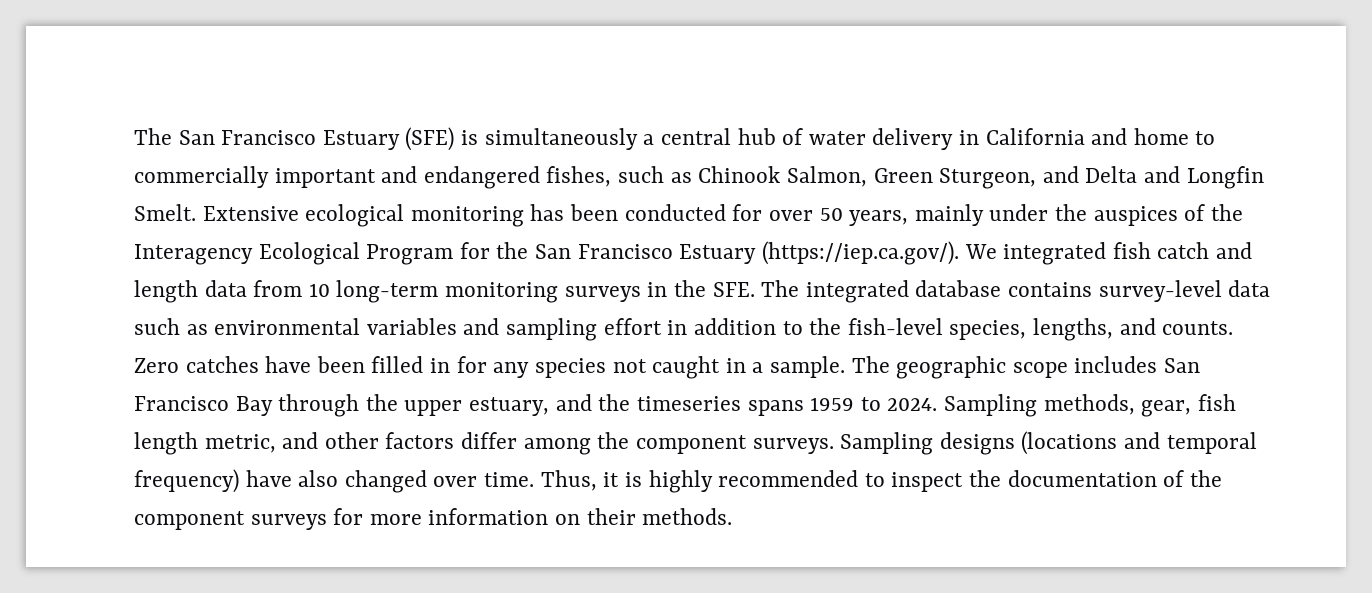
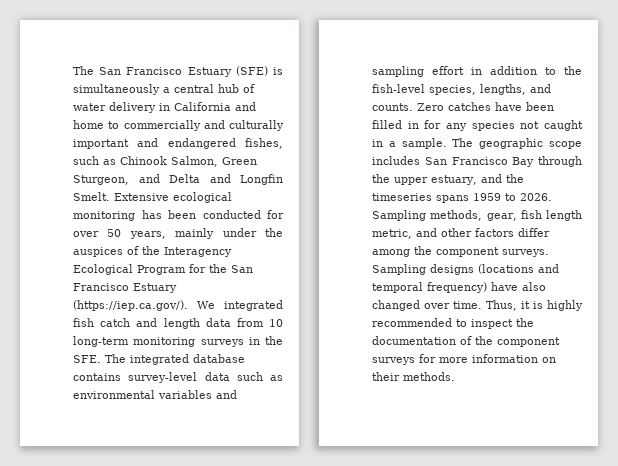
- The San Francisco Estuary (SFE) is simultaneously a central hub of water delivery in California and home to commercially important and endangered fishes, such as Chinook Salmon, Green Sturgeon, and Delta and Longfin Smelt.
+ The San Francisco Estuary (SFE) is simultaneously a central hub of water delivery in California and home to commercially and culturally important and endangered fishes, such as Chinook Salmon, Green Sturgeon, and Delta and Longfin Smelt.
- The geographic scope includes San Francisco Bay through the upper estuary, and the timeseries spans 1959 to 2024.
+ The geographic scope includes San Francisco Bay through the upper estuary, and the timeseries spans 1959 to 2026.

